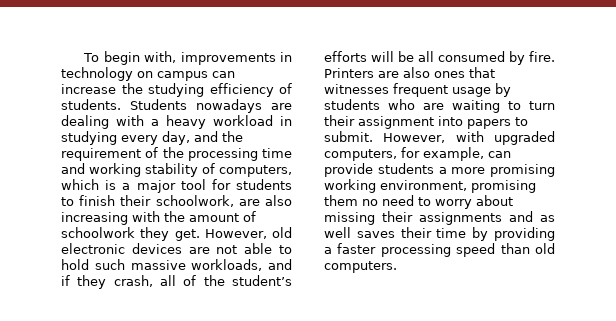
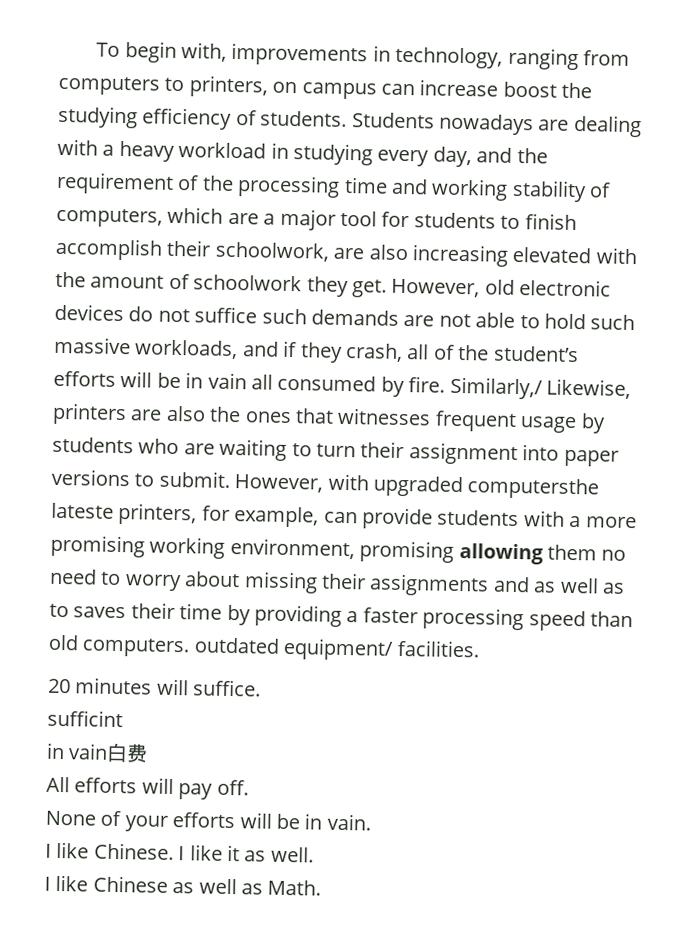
- To begin with, improvements in technology on campus can increase the studying efficiency of students.
+ To begin with, improvements in technology, ranging from computers to printers, on campus can increase boost the studying efficiency of students.
- Students nowadays are dealing with a heavy workload in studying every day, and the requirement of the processing time and working stability of computers, which is a major tool for students to finish their schoolwork, are also increasing with the amount of schoolwork they get.
+ Students nowadays are dealing with a heavy workload in studying every day, and the requirement of the processing time and working stability of computers, which are a major tool for students to finish accomplish their schoolwork, are also increasing elevated with the amount of schoolwork they get.
- However, old electronic devices are not able to hold such massive workloads, and if they crash, all of the student’s efforts will be all consumed by fire.
+ However, old electronic devices do not suffice such demands are not able to hold such massive workloads, and if they crash, all of the student’s efforts will be in vain all consumed by fire.
- Printers are also ones that witnesses frequent usage by students who are waiting to turn their assignment into papers to submit.
+ Similarly,/ Likewise, printers are also the ones that witnesses frequent usage by students who are waiting to turn their assignment into paper versions to submit.
- However, with upgraded computers, for example, can provide students a more promising working environment, promising them no need to worry about missing their assignments and as well saves their time by providing a faster processing speed than old computers.
+ However, with upgraded computersthe lateste printers, for example, can provide students with a more promising working environment, promising allowing them no need to worry about missing their assignments and as well as to saves their time by providing a faster processing speed than old computers. outdated equipment/ facilities.
+ 20 minutes will suffice.
+ sufficint
+ in vain白费
+ All efforts will pay off.
+ None of your efforts will be in vain.
+ I like Chinese. I like it as well.
+ I like Chinese as well as Math.

